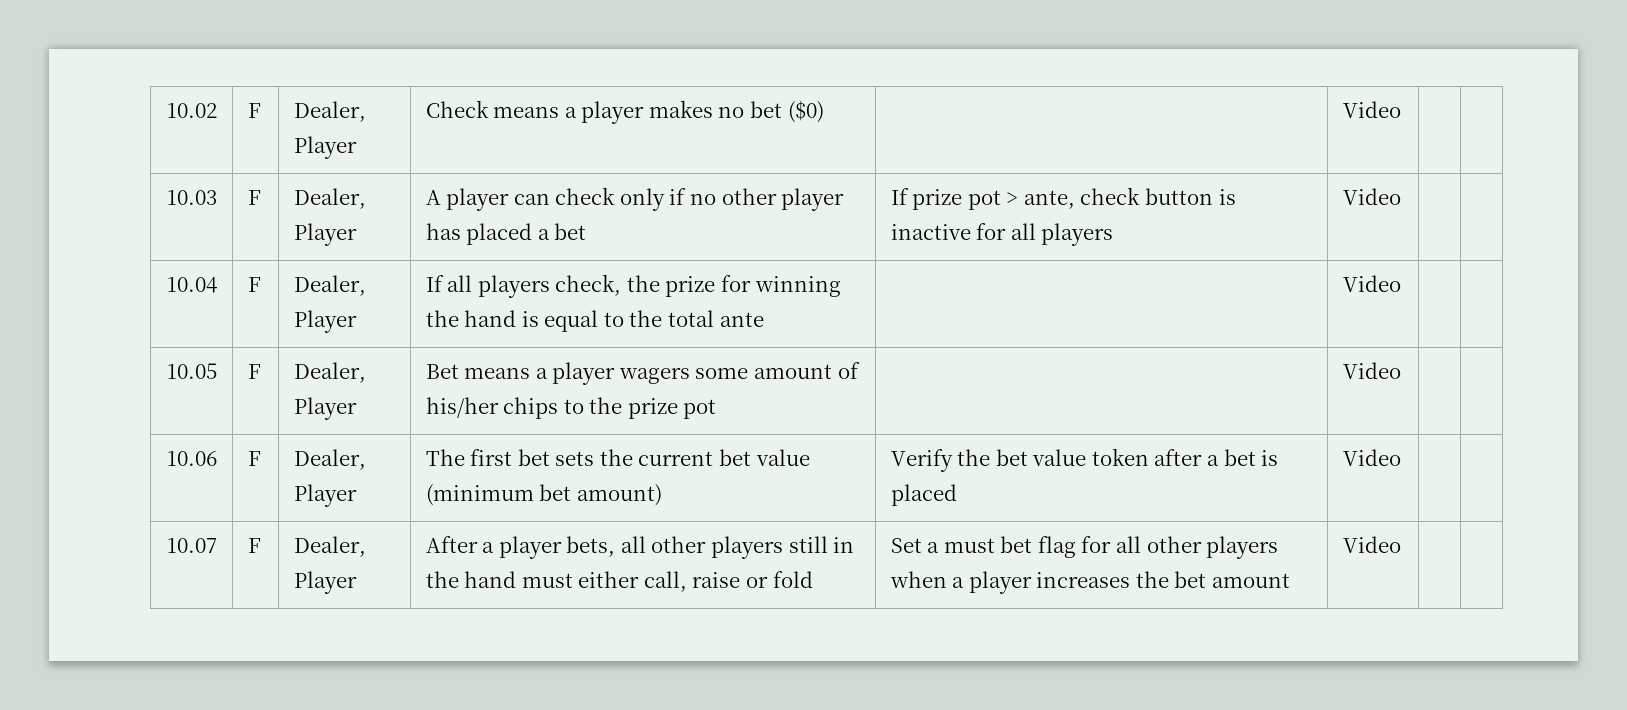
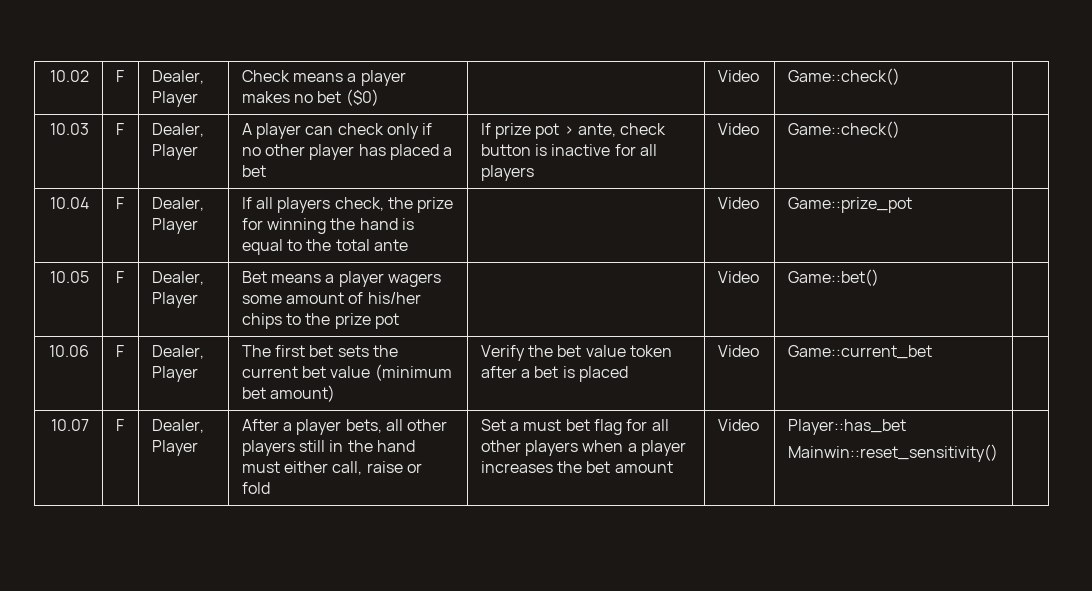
- 10.02 | F | Dealer, Player | Check means a player makes no bet ($0) | | Video | |
+ 10.02 | F | Dealer, Player | Check means a player makes no bet ($0) | | Video | Game::check() |
- 10.03 | F | Dealer, Player | A player can check only if no other player has placed a bet | If prize pot > ante, check button is inactive for all players | Video | |
+ 10.03 | F | Dealer, Player | A player can check only if no other player has placed a bet | If prize pot > ante, check button is inactive for all players | Video | Game::check() |
- 10.04 | F | Dealer, Player | If all players check, the prize for winning the hand is equal to the total ante | | Video | |
+ 10.04 | F | Dealer, Player | If all players check, the prize for winning the hand is equal to the total ante | | Video | Game::prize_pot |
- 10.05 | F | Dealer, Player | Bet means a player wagers some amount of his/her chips to the prize pot | | Video | |
+ 10.05 | F | Dealer, Player | Bet means a player wagers some amount of his/her chips to the prize pot | | Video | Game::bet() |
- 10.06 | F | Dealer, Player | The first bet sets the current bet value (minimum bet amount) | Verify the bet value token after a bet is placed | Video | |
+ 10.06 | F | Dealer, Player | The first bet sets the current bet value (minimum bet amount) | Verify the bet value token after a bet is placed | Video | Game::current_bet |
- 10.07 | F | Dealer, Player | After a player bets, all other players still in the hand must either call, raise or fold | Set a must bet flag for all other players when a player increases the bet amount | Video | |
+ 10.07 | F | Dealer, Player | After a player bets, all other players still in the hand must either call, raise or fold | Set a must bet flag for all other players when a player increases the bet amount | Video | Player::has_bet
+ Mainwin::reset_sensitivity() |

